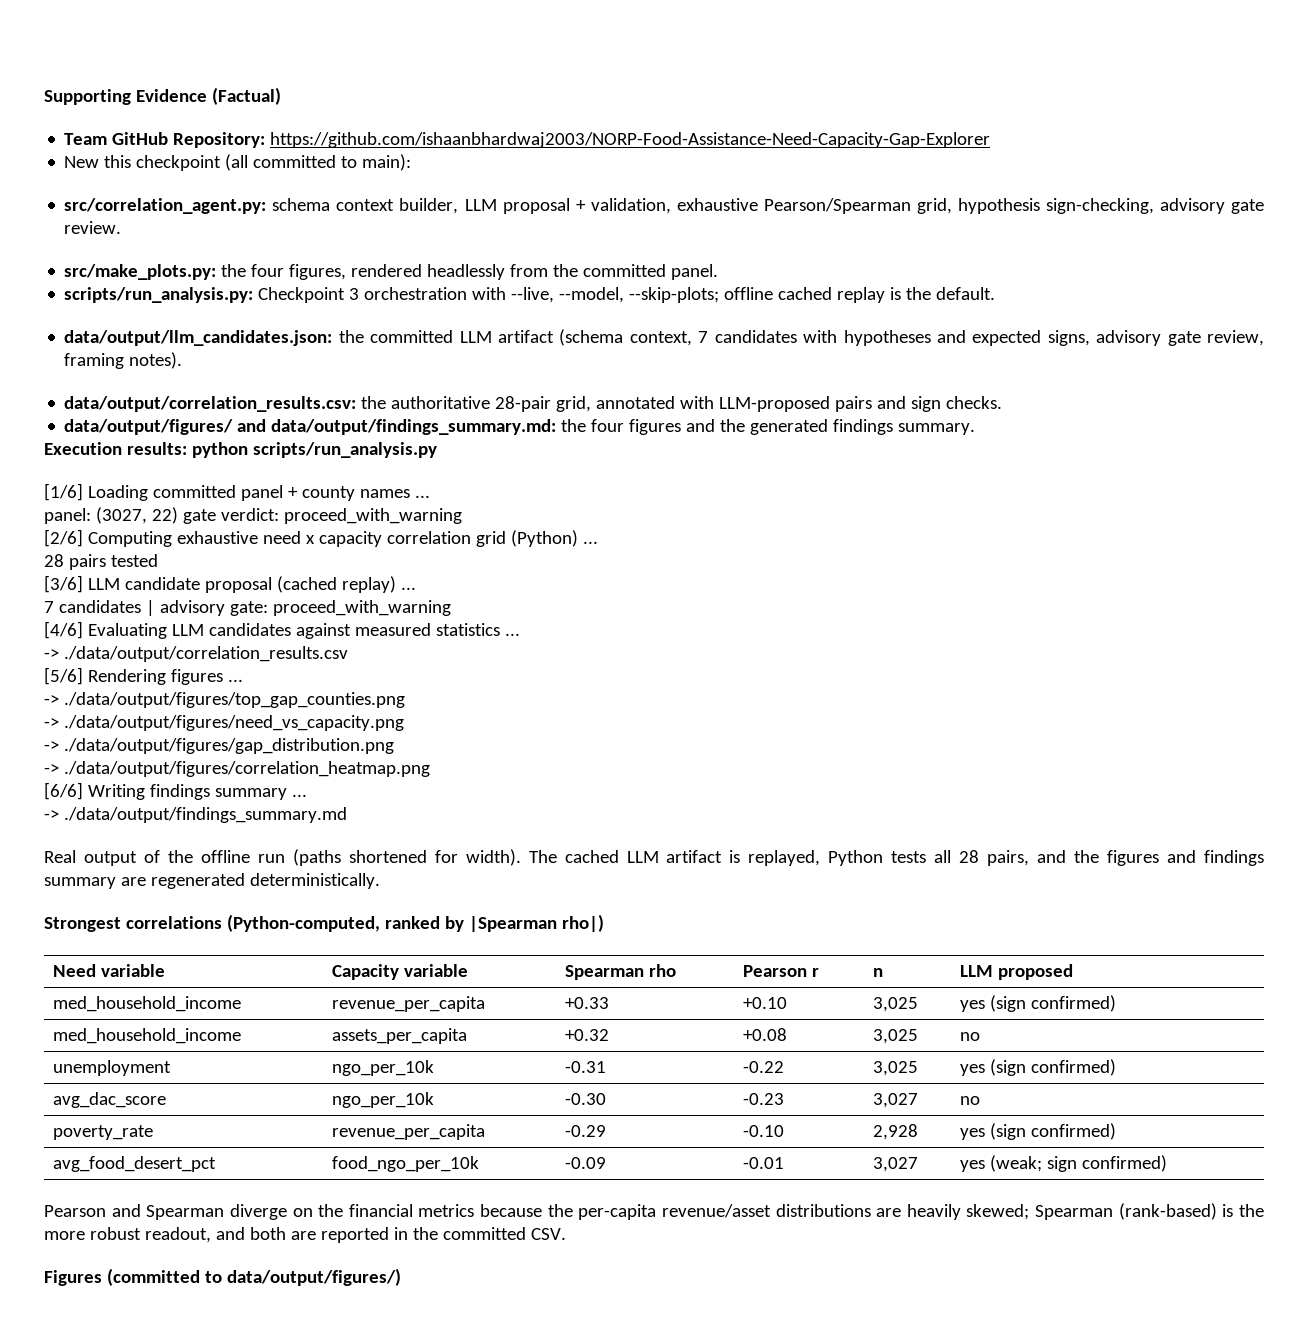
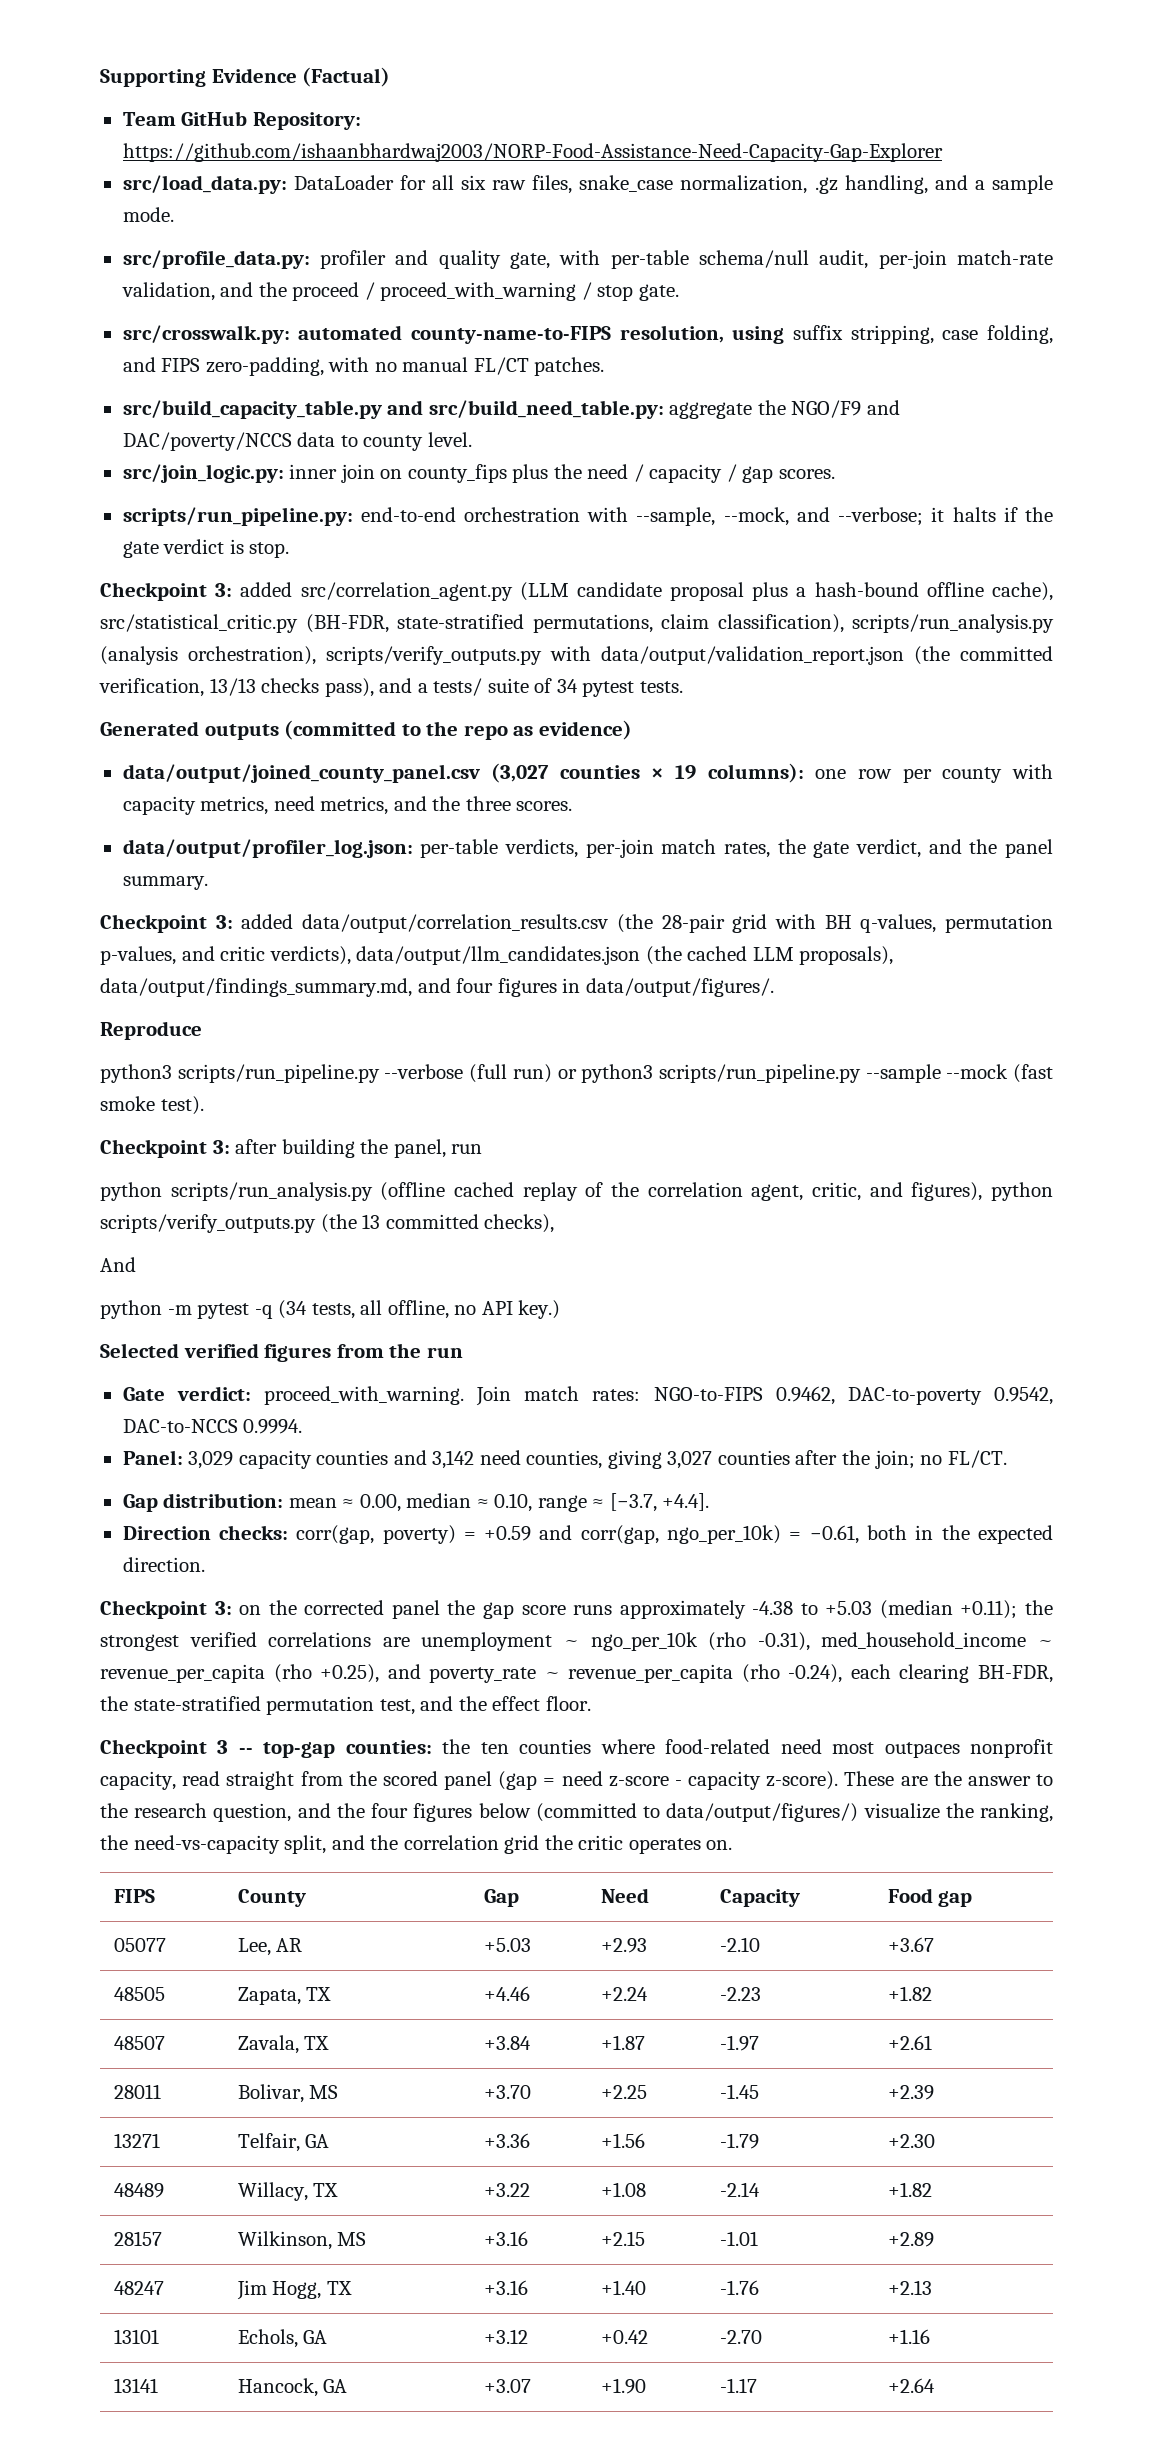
- New this checkpoint (all committed to main):
- src/correlation_agent.py: schema context builder, LLM proposal + validation, exhaustive Pearson/Spearman grid, hypothesis sign-checking, advisory gate review.
- src/make_plots.py: the four figures, rendered headlessly from the committed panel.
- scripts/run_analysis.py: Checkpoint 3 orchestration with --live, --model, --skip-plots; offline cached replay is the default.
- data/output/llm_candidates.json: the committed LLM artifact (schema context, 7 candidates with hypotheses and expected signs, advisory gate review, framing notes).
- data/output/correlation_results.csv: the authoritative 28-pair grid, annotated with LLM-proposed pairs and sign checks.
- data/output/figures/ and data/output/findings_summary.md: the four figures and the generated findings summary.
- Execution results: python scripts/run_analysis.py
- [1/6] Loading committed panel + county names ...
- panel: (3027, 22) gate verdict: proceed_with_warning
- [2/6] Computing exhaustive need x capacity correlation grid (Python) ...
- 28 pairs tested
- [3/6] LLM candidate proposal (cached replay) ...
- 7 candidates | advisory gate: proceed_with_warning
- [4/6] Evaluating LLM candidates against measured statistics ...
- -> ./data/output/correlation_results.csv
- [5/6] Rendering figures ...
- -> ./data/output/figures/top_gap_counties.png
- -> ./data/output/figures/need_vs_capacity.png
- -> ./data/output/figures/gap_distribution.png
- -> ./data/output/figures/correlation_heatmap.png
- [6/6] Writing findings summary ...
- -> ./data/output/findings_summary.md
- Real output of the offline run (paths shortened for width). The cached LLM artifact is replayed, Python tests all 28 pairs, and the figures and findings summary are regenerated deterministically.
- Strongest correlations (Python-computed, ranked by |Spearman rho|)
- Need variable | Capacity variable | Spearman rho | Pearson r | n | LLM proposed
- med_household_income | revenue_per_capita | +0.33 | +0.10 | 3,025 | yes (sign confirmed)
- med_household_income | assets_per_capita | +0.32 | +0.08 | 3,025 | no
- unemployment | ngo_per_10k | -0.31 | -0.22 | 3,025 | yes (sign confirmed)
- avg_dac_score | ngo_per_10k | -0.30 | -0.23 | 3,027 | no
- poverty_rate | revenue_per_capita | -0.29 | -0.10 | 2,928 | yes (sign confirmed)
- avg_food_desert_pct | food_ngo_per_10k | -0.09 | -0.01 | 3,027 | yes (weak; sign confirmed)
- Pearson and Spearman diverge on the financial metrics because the per-capita revenue/asset distributions are heavily skewed; Spearman (rank-based) is the more robust readout, and both are reported in the committed CSV.
- Figures (committed to data/output/figures/)
+ src/load_data.py: DataLoader for all six raw files, snake_case normalization, .gz handling, and a sample mode.
+ src/profile_data.py: profiler and quality gate, with per-table schema/null audit, per-join match-rate validation, and the proceed / proceed_with_warning / stop gate.
+ src/crosswalk.py: automated county-name-to-FIPS resolution, using suffix stripping, case folding, and FIPS zero-padding, with no manual FL/CT patches.
+ src/build_capacity_table.py and src/build_need_table.py: aggregate the NGO/F9 and DAC/poverty/NCCS data to county level.
+ src/join_logic.py: inner join on county_fips plus the need / capacity / gap scores.
+ scripts/run_pipeline.py: end-to-end orchestration with --sample, --mock, and --verbose; it halts if the gate verdict is stop.
+ Checkpoint 3: added src/correlation_agent.py (LLM candidate proposal plus a hash-bound offline cache), src/statistical_critic.py (BH-FDR, state-stratified permutations, claim classification), scripts/run_analysis.py (analysis orchestration), scripts/verify_outputs.py with data/output/validation_report.json (the committed verification, 13/13 checks pass), and a tests/ suite of 34 pytest tests.
+ Generated outputs (committed to the repo as evidence)
+ data/output/joined_county_panel.csv (3,027 counties × 19 columns): one row per county with capacity metrics, need metrics, and the three scores.
+ data/output/profiler_log.json: per-table verdicts, per-join match rates, the gate verdict, and the panel summary.
+ Checkpoint 3: added data/output/correlation_results.csv (the 28-pair grid with BH q-values, permutation p-values, and critic verdicts), data/output/llm_candidates.json (the cached LLM proposals), data/output/findings_summary.md, and four figures in data/output/figures/.
+ Reproduce
+ python3 scripts/run_pipeline.py --verbose (full run) or python3 scripts/run_pipeline.py --sample --mock (fast smoke test).
+ Checkpoint 3: after building the panel, run
+ python scripts/run_analysis.py (offline cached replay of the correlation agent, critic, and figures), python scripts/verify_outputs.py (the 13 committed checks),
+ And
+ python -m pytest -q (34 tests, all offline, no API key.)
+ Selected verified figures from the run
+ Gate verdict: proceed_with_warning. Join match rates: NGO-to-FIPS 0.9462, DAC-to-poverty 0.9542, DAC-to-NCCS 0.9994.
+ Panel: 3,029 capacity counties and 3,142 need counties, giving 3,027 counties after the join; no FL/CT.
+ Gap distribution: mean ≈ 0.00, median ≈ 0.10, range ≈ [−3.7, +4.4].
+ Direction checks: corr(gap, poverty) = +0.59 and corr(gap, ngo_per_10k) = −0.61, both in the expected direction.
+ Checkpoint 3: on the corrected panel the gap score runs approximately -4.38 to +5.03 (median +0.11); the strongest verified correlations are unemployment ~ ngo_per_10k (rho -0.31), med_household_income ~ revenue_per_capita (rho +0.25), and poverty_rate ~ revenue_per_capita (rho -0.24), each clearing BH-FDR, the state-stratified permutation test, and the effect floor.
+ Checkpoint 3 -- top-gap counties: the ten counties where food-related need most outpaces nonprofit capacity, read straight from the scored panel (gap = need z-score - capacity z-score). These are the answer to the research question, and the four figures below (committed to data/output/figures/) visualize the ranking, the need-vs-capacity split, and the correlation grid the critic operates on.
+ FIPS | County | Gap | Need | Capacity | Food gap
+ 05077 | Lee, AR | +5.03 | +2.93 | -2.10 | +3.67
+ 48505 | Zapata, TX | +4.46 | +2.24 | -2.23 | +1.82
+ 48507 | Zavala, TX | +3.84 | +1.87 | -1.97 | +2.61
+ 28011 | Bolivar, MS | +3.70 | +2.25 | -1.45 | +2.39
+ 13271 | Telfair, GA | +3.36 | +1.56 | -1.79 | +2.30
+ 48489 | Willacy, TX | +3.22 | +1.08 | -2.14 | +1.82
+ 28157 | Wilkinson, MS | +3.16 | +2.15 | -1.01 | +2.89
+ 48247 | Jim Hogg, TX | +3.16 | +1.40 | -1.76 | +2.13
+ 13101 | Echols, GA | +3.12 | +0.42 | -2.70 | +1.16
+ 13141 | Hancock, GA | +3.07 | +1.90 | -1.17 | +2.64

